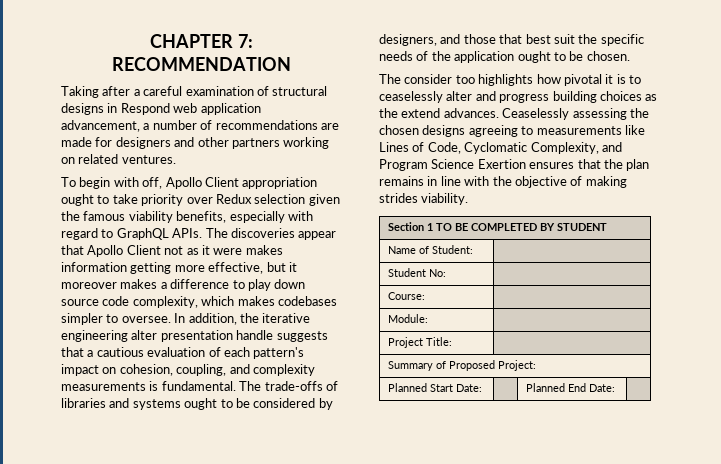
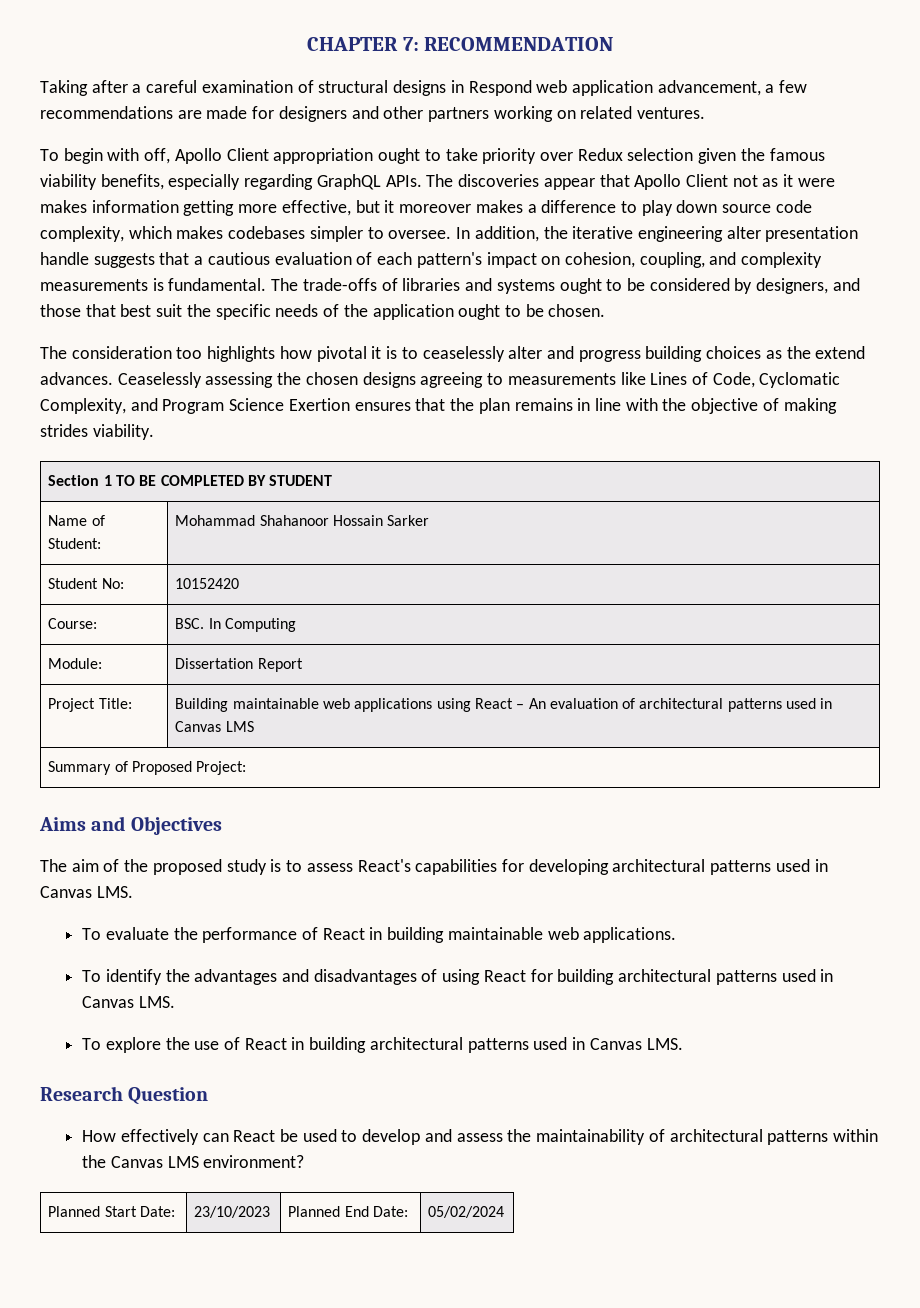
- Taking after a careful examination of structural designs in Respond web application advancement, a number of recommendations are made for designers and other partners working on related ventures.
+ Taking after a careful examination of structural designs in Respond web application advancement, a few recommendations are made for designers and other partners working on related ventures.
- To begin with off, Apollo Client appropriation ought to take priority over Redux selection given the famous viability benefits, especially with regard to GraphQL APIs.
+ To begin with off, Apollo Client appropriation ought to take priority over Redux selection given the famous viability benefits, especially regarding GraphQL APIs.
- The consider too highlights how pivotal it is to ceaselessly alter and progress building choices as the extend advances.
+ The consideration too highlights how pivotal it is to ceaselessly alter and progress building choices as the extend advances.
- Name of Student: |
+ Name of Student: | Mohammad Shahanoor Hossain Sarker
- Student No: |
+ Student No: | 10152420
- Course: |
+ Course: | BSC. In Computing
- Module: |
+ Module: | Dissertation Report
- Project Title: |
+ Project Title: | Building maintainable web applications using React – An evaluation of architectural patterns used in Canvas LMS
  Summary of Proposed Project:
+ Aims and Objectives
+ The aim of the proposed study is to assess React's capabilities for developing architectural patterns used in Canvas LMS.
+ To evaluate the performance of React in building maintainable web applications.
+ To identify the advantages and disadvantages of using React for building architectural patterns used in Canvas LMS.
+ To explore the use of React in building architectural patterns used in Canvas LMS.
+ Research Question
+ How effectively can React be used to develop and assess the maintainability of architectural patterns within the Canvas LMS environment?
- Planned Start Date: | | Planned End Date: |
+ Planned Start Date: | 23/10/2023 | Planned End Date: | 05/02/2024

